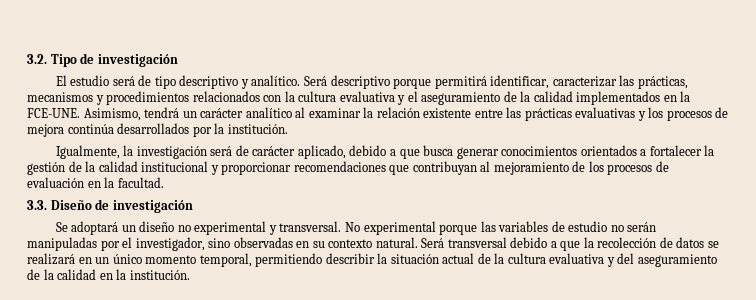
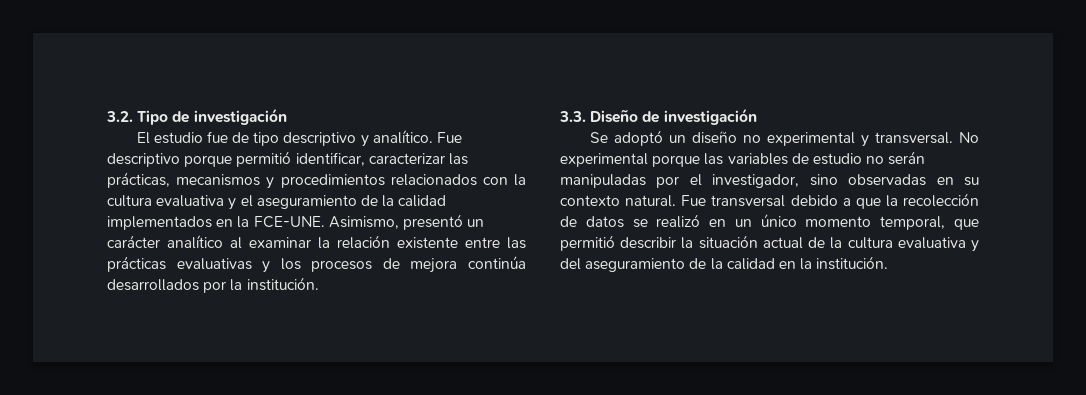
- El estudio será de tipo descriptivo y analítico.
+ El estudio fue de tipo descriptivo y analítico.
- Será descriptivo porque permitirá identificar, caracterizar las prácticas, mecanismos y procedimientos relacionados con la cultura evaluativa y el aseguramiento de la calidad implementados en la FCE-UNE.
+ Fue descriptivo porque permitió identificar, caracterizar las prácticas, mecanismos y procedimientos relacionados con la cultura evaluativa y el aseguramiento de la calidad implementados en la FCE-UNE.
- Asimismo, tendrá un carácter analítico al examinar la relación existente entre las prácticas evaluativas y los procesos de mejora continúa desarrollados por la institución.
+ Asimismo, presentó un carácter analítico al examinar la relación existente entre las prácticas evaluativas y los procesos de mejora continúa desarrollados por la institución.
- Igualmente, la investigación será de carácter aplicado, debido a que busca generar conocimientos orientados a fortalecer la gestión de la calidad institucional y proporcionar recomendaciones que contribuyan al mejoramiento de los procesos de evaluación en la facultad.
- Se adoptará un diseño no experimental y transversal.
+ Se adoptó un diseño no experimental y transversal.
- Será transversal debido a que la recolección de datos se realizará en un único momento temporal, permitiendo describir la situación actual de la cultura evaluativa y del aseguramiento de la calidad en la institución.
+ Fue transversal debido a que la recolección de datos se realizó en un único momento temporal, que permitió describir la situación actual de la cultura evaluativa y del aseguramiento de la calidad en la institución.

